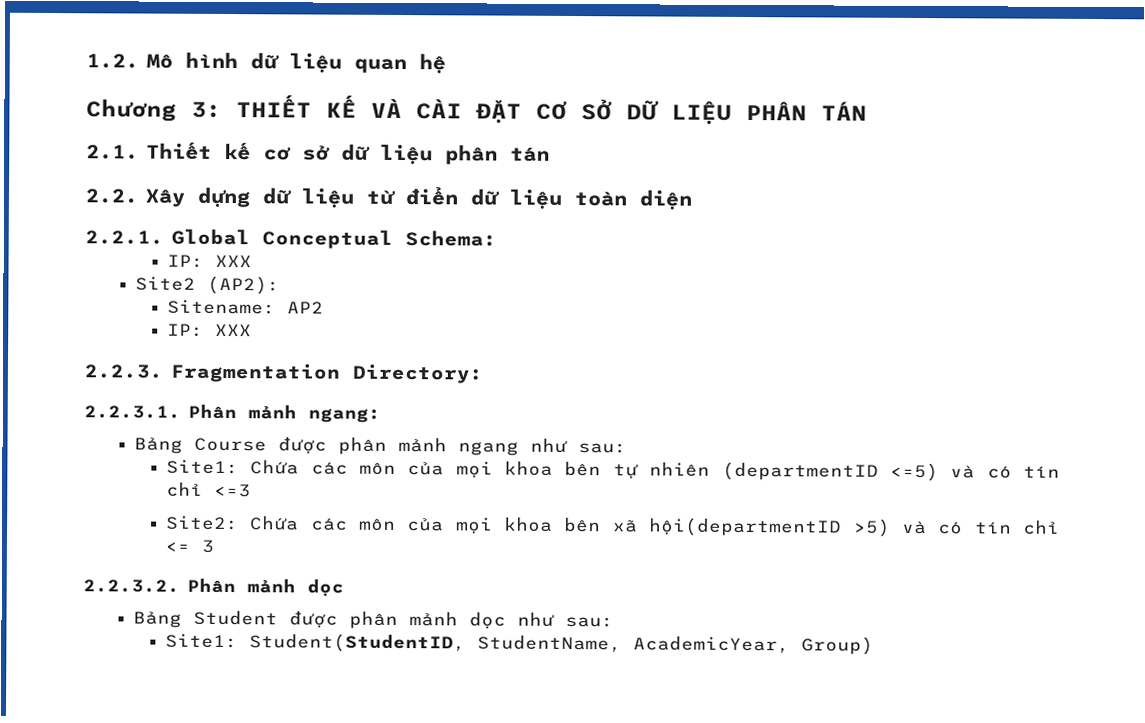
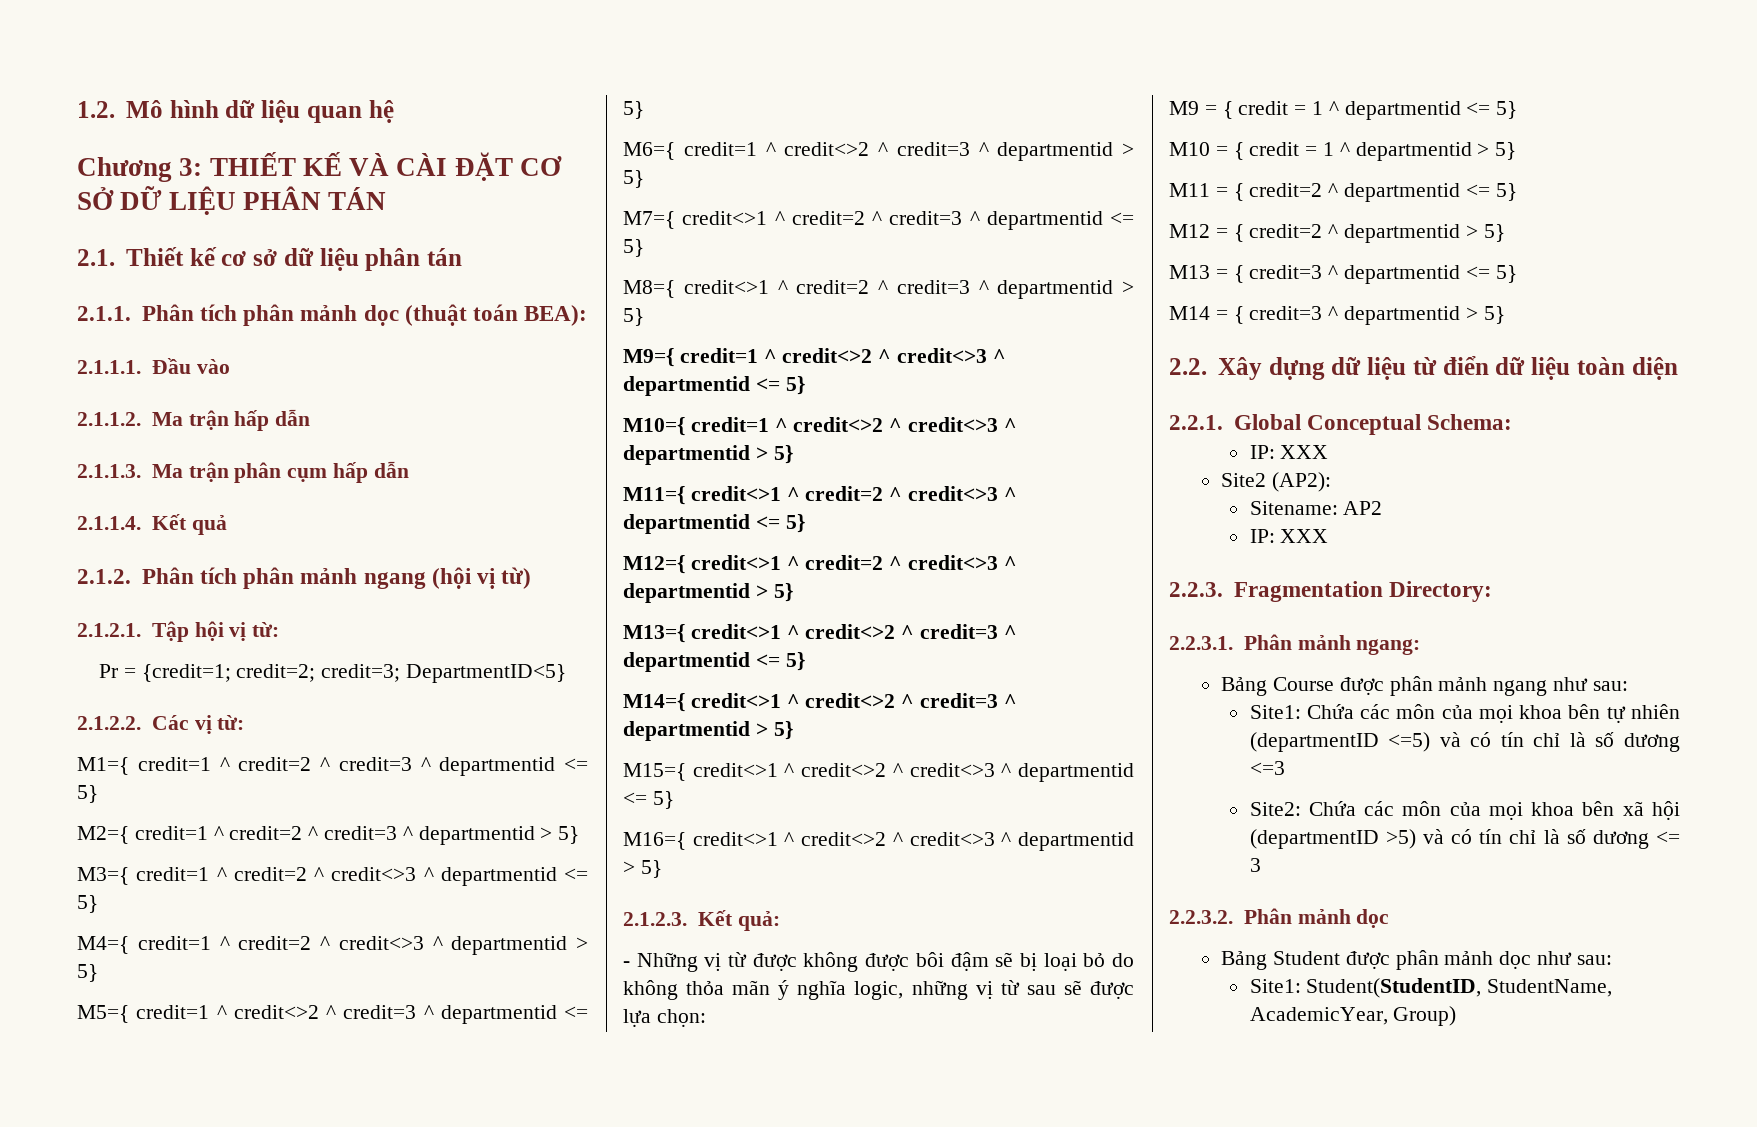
+ 2.1.1. Phân tích phân mảnh dọc (thuật toán BEA):
+ 2.1.1.1. Đầu vào
+ 2.1.1.2. Ma trận hấp dẫn
+ 2.1.1.3. Ma trận phân cụm hấp dẫn
+ 2.1.1.4. Kết quả
+ 2.1.2. Phân tích phân mảnh ngang (hội vị từ)
+ 2.1.2.1. Tập hội vị từ:
+ Pr = {credit=1; credit=2; credit=3; DepartmentID<5}
+ 2.1.2.2. Các vị từ:
+ M1={ credit=1 ^ credit=2 ^ credit=3 ^ departmentid <= 5}
+ M2={ credit=1 ^ credit=2 ^ credit=3 ^ departmentid > 5}
+ M3={ credit=1 ^ credit=2 ^ credit<>3 ^ departmentid <= 5}
+ M4={ credit=1 ^ credit=2 ^ credit<>3 ^ departmentid > 5}
+ M5={ credit=1 ^ credit<>2 ^ credit=3 ^ departmentid <= 5}
+ M6={ credit=1 ^ credit<>2 ^ credit=3 ^ departmentid > 5}
+ M7={ credit<>1 ^ credit=2 ^ credit=3 ^ departmentid <= 5}
+ M8={ credit<>1 ^ credit=2 ^ credit=3 ^ departmentid > 5}
+ M9={ credit=1 ^ credit<>2 ^ credit<>3 ^ departmentid <= 5}
+ M10={ credit=1 ^ credit<>2 ^ credit<>3 ^ departmentid > 5}
+ M11={ credit<>1 ^ credit=2 ^ credit<>3 ^ departmentid <= 5}
+ M12={ credit<>1 ^ credit=2 ^ credit<>3 ^ departmentid > 5}
+ M13={ credit<>1 ^ credit<>2 ^ credit=3 ^ departmentid <= 5}
+ M14={ credit<>1 ^ credit<>2 ^ credit=3 ^ departmentid > 5}
+ M15={ credit<>1 ^ credit<>2 ^ credit<>3 ^ departmentid <= 5}
+ M16={ credit<>1 ^ credit<>2 ^ credit<>3 ^ departmentid > 5}
+ 2.1.2.3. Kết quả:
+ - Những vị từ được không được bôi đậm sẽ bị loại bỏ do không thỏa mãn ý nghĩa logic, những vị từ sau sẽ được lựa chọn:
+ M9 = { credit = 1 ^ departmentid <= 5}
+ M10 = { credit = 1 ^ departmentid > 5}
+ M11 = { credit=2 ^ departmentid <= 5}
+ M12 = { credit=2 ^ departmentid > 5}
+ M13 = { credit=3 ^ departmentid <= 5}
+ M14 = { credit=3 ^ departmentid > 5}
- Site1: Chứa các môn của mọi khoa bên tự nhiên (departmentID <=5) và có tín chỉ <=3
+ Site1: Chứa các môn của mọi khoa bên tự nhiên (departmentID <=5) và có tín chỉ là số dương <=3
- Site2: Chứa các môn của mọi khoa bên xã hội(departmentID >5) và có tín chỉ <= 3
+ Site2: Chứa các môn của mọi khoa bên xã hội (departmentID >5) và có tín chỉ là số dương <= 3

